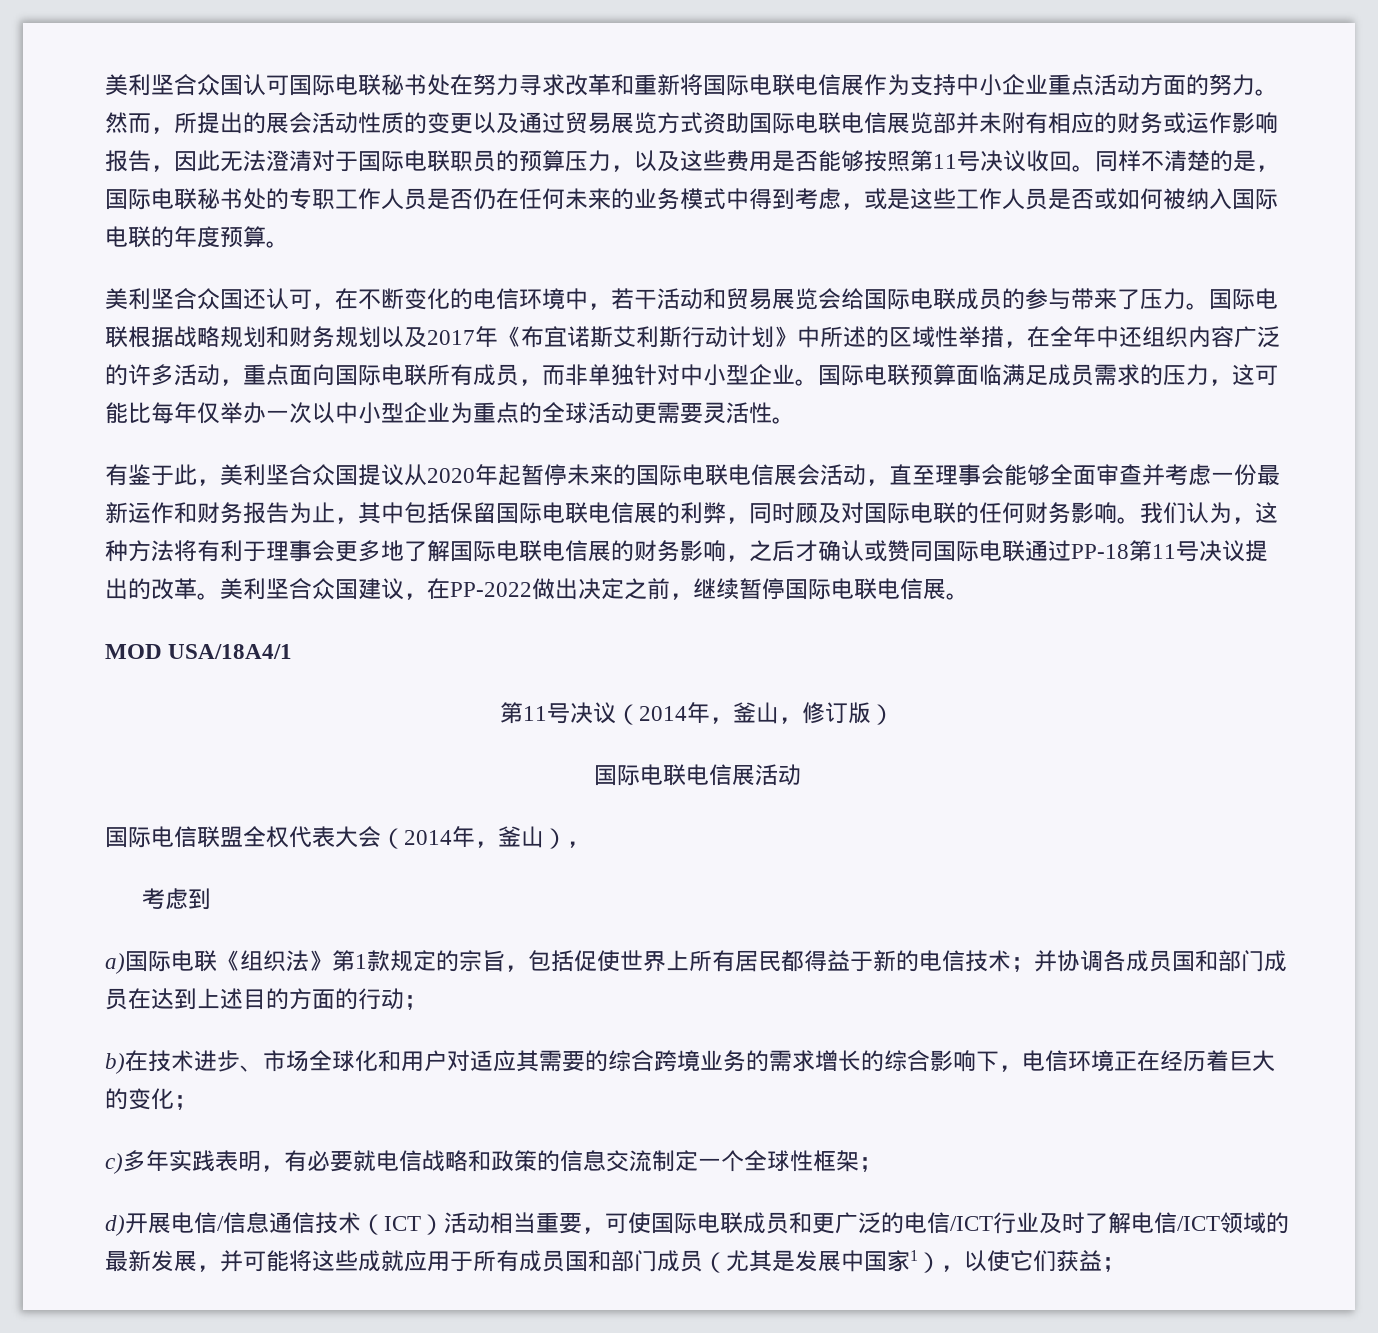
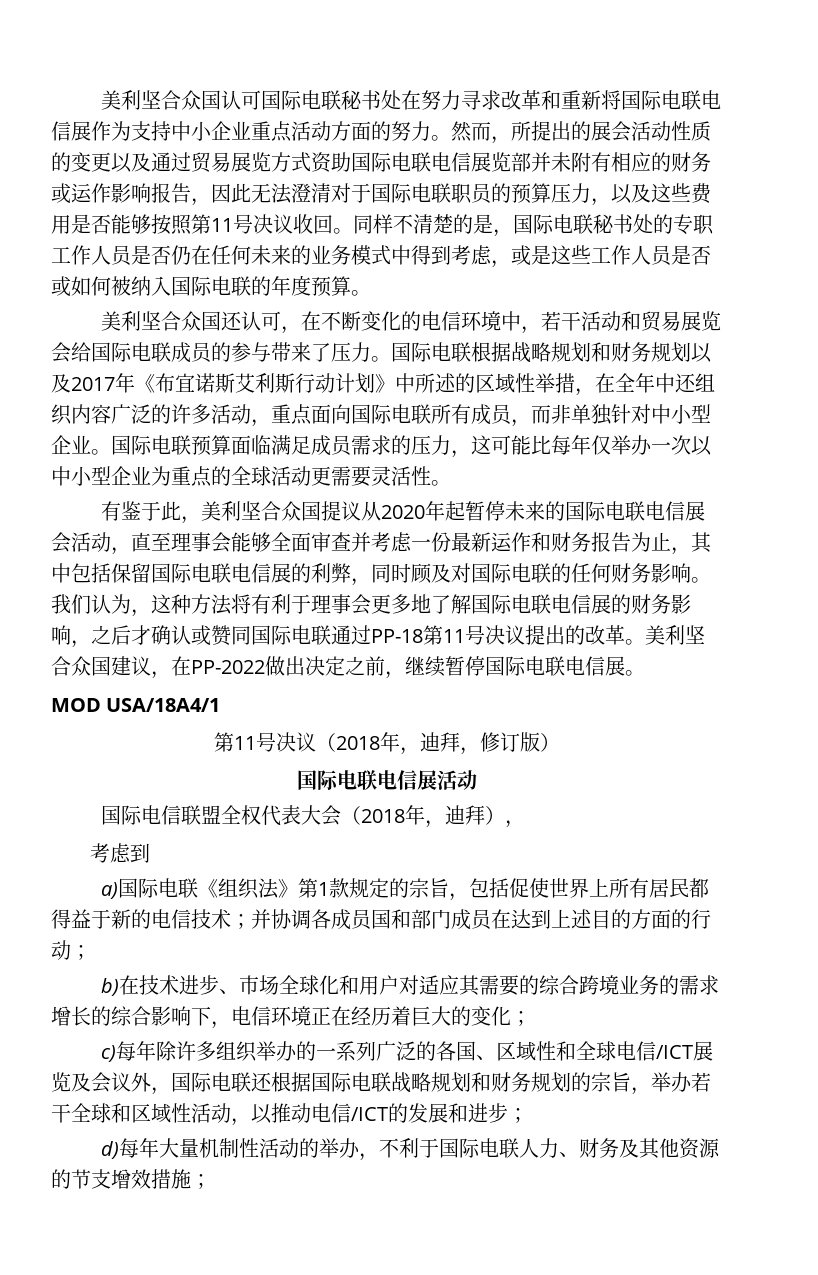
- 第11号决议（2014年，釜山，修订版）
+ 第11号决议（2018年，迪拜，修订版）
- 国际电信联盟全权代表大会（2014年，釜山），
+ 国际电信联盟全权代表大会（2018年，迪拜），
- c)多年实践表明，有必要就电信战略和政策的信息交流制定一个全球性框架；
- d)开展电信/信息通信技术（ICT）活动相当重要，可使国际电联成员和更广泛的电信/ICT行业及时了解电信/ICT领域的最新发展，并可能将这些成就应用于所有成员国和部门成员（尤其是发展中国家1），以使它们获益；
+ c)每年除许多组织举办的一系列广泛的各国、区域性和全球电信/ICT展览及会议外，国际电联还根据国际电联战略规划和财务规划的宗旨，举办若干全球和区域性活动，以推动电信/ICT的发展和进步；
+ d)每年大量机制性活动的举办，不利于国际电联人力、财务及其他资源的节支增效措施；

